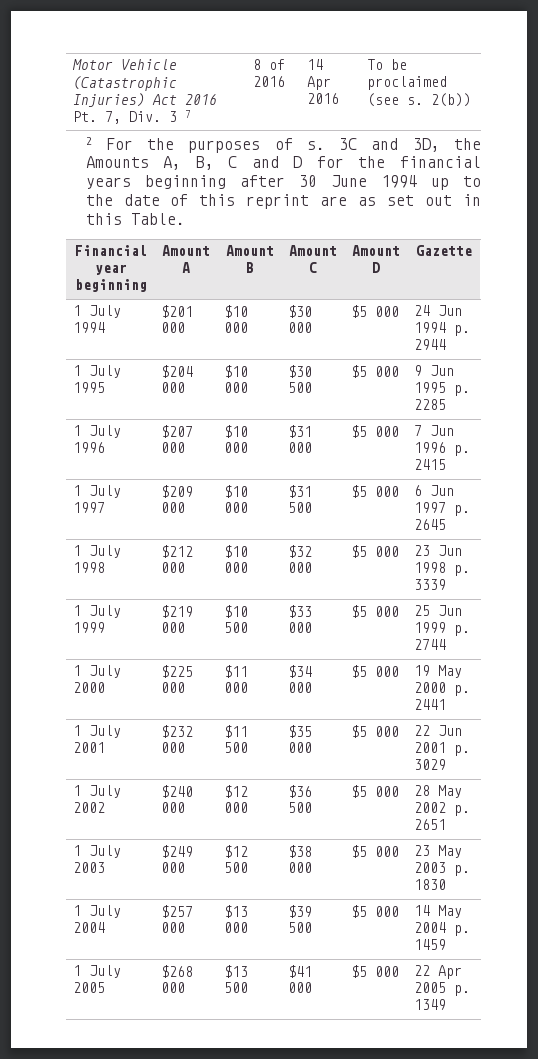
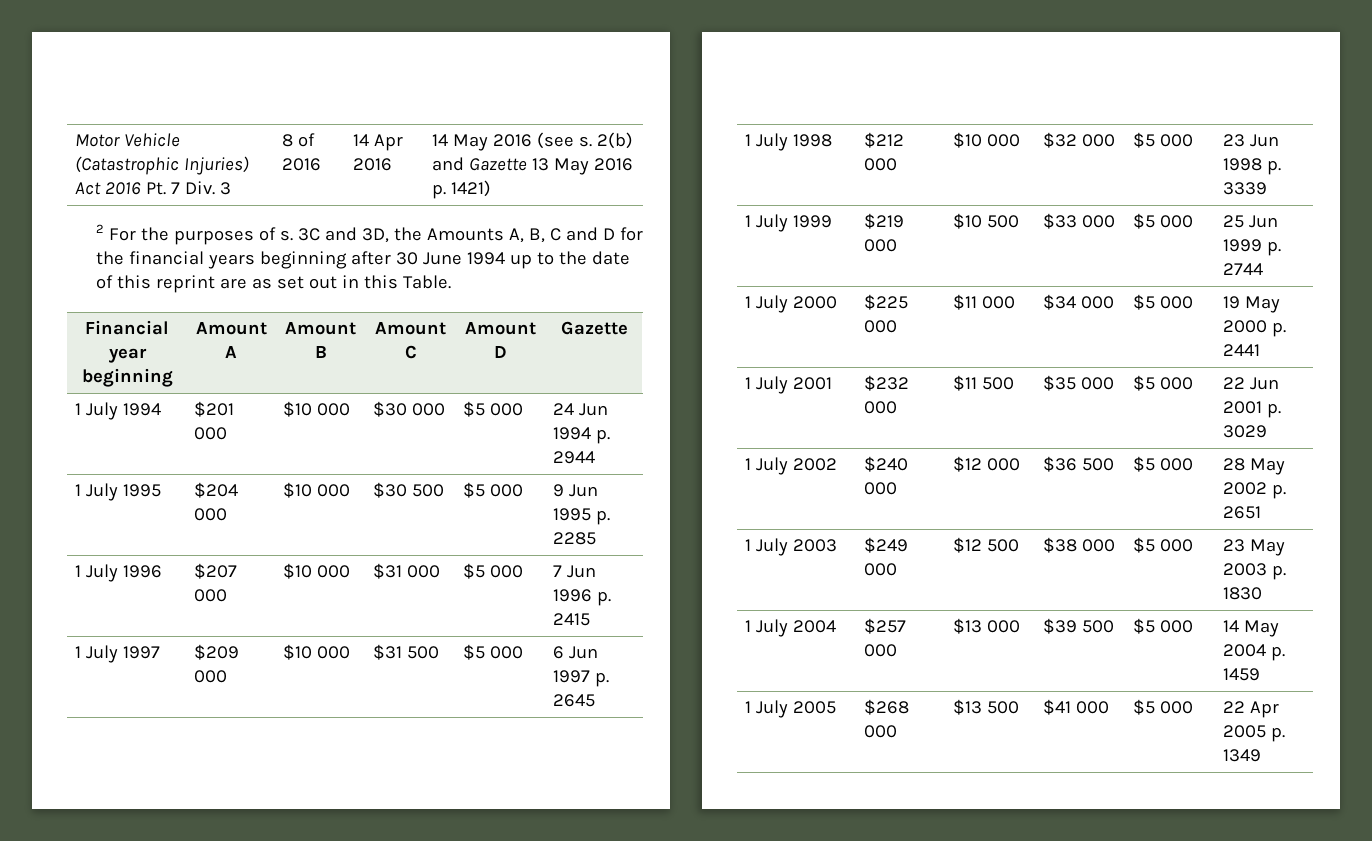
- Motor Vehicle (Catastrophic Injuries) Act 2016 Pt. 7, Div. 3 7 | 8 of 2016 | 14 Apr 2016 | To be proclaimed (see s. 2(b))
+ Motor Vehicle (Catastrophic Injuries) Act 2016 Pt. 7 Div. 3 | 8 of 2016 | 14 Apr 2016 | 14 May 2016 (see s. 2(b) and Gazette 13 May 2016 p. 1421)

